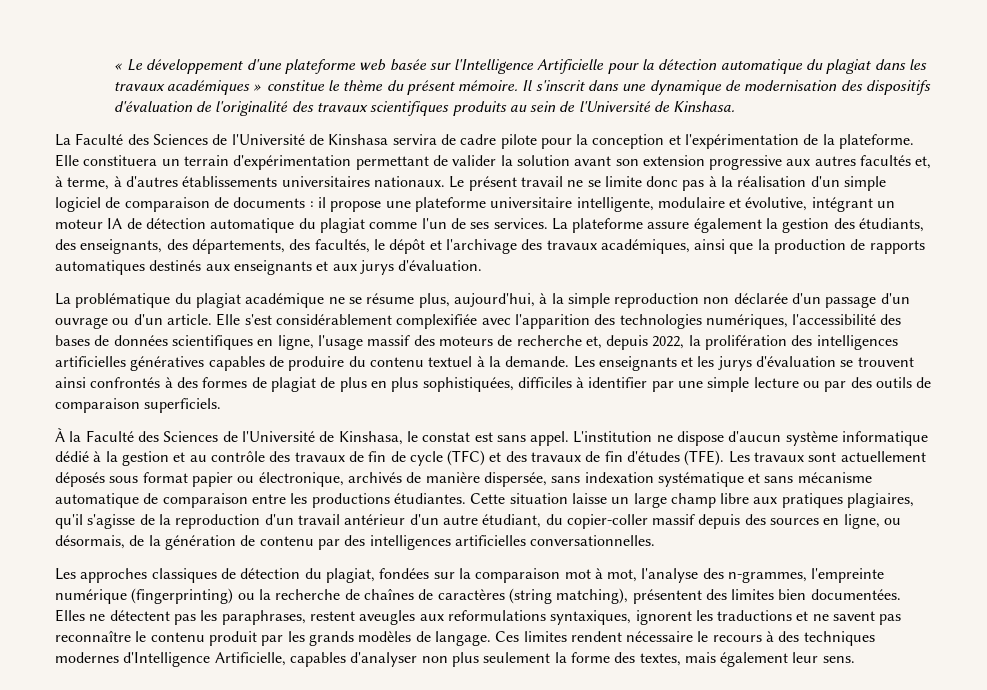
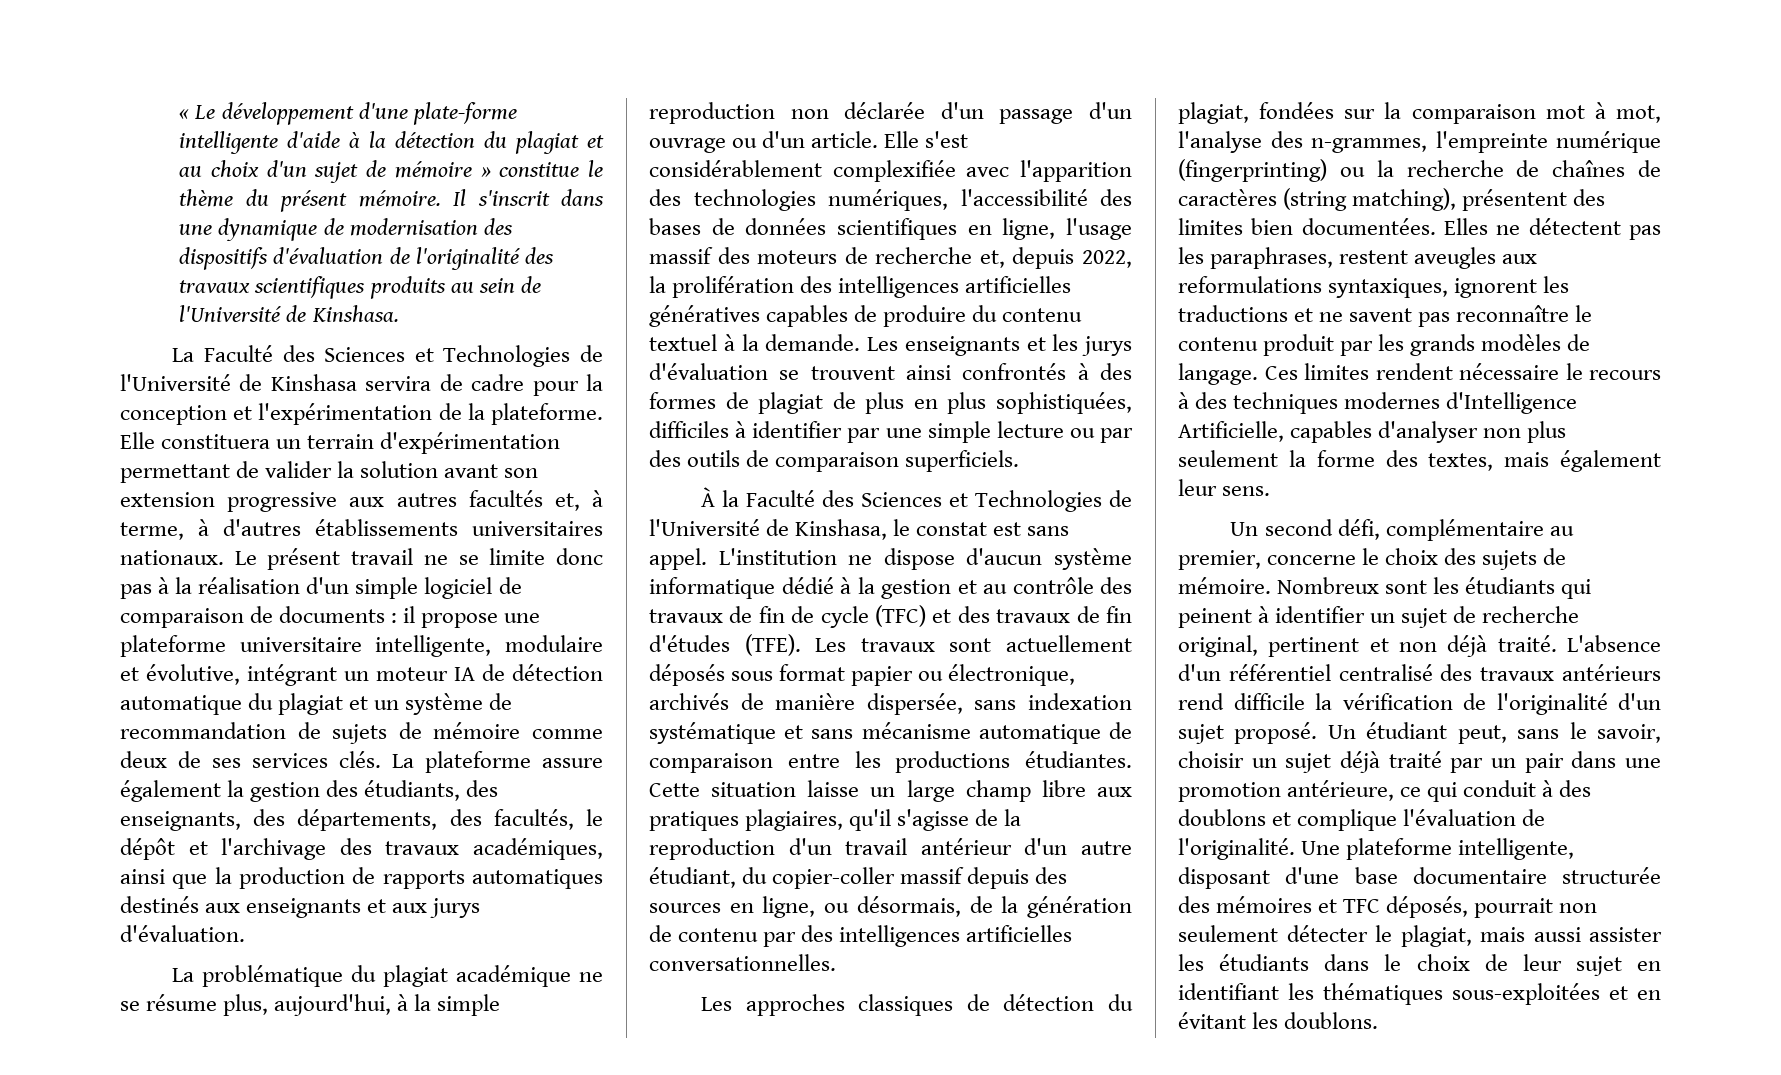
- « Le développement d'une plateforme web basée sur l'Intelligence Artificielle pour la détection automatique du plagiat dans les travaux académiques » constitue le thème du présent mémoire.
+ « Le développement d'une plate-forme intelligente d'aide à la détection du plagiat et au choix d'un sujet de mémoire » constitue le thème du présent mémoire.
- La Faculté des Sciences de l'Université de Kinshasa servira de cadre pilote pour la conception et l'expérimentation de la plateforme.
+ La Faculté des Sciences et Technologies de l'Université de Kinshasa servira de cadre pour la conception et l'expérimentation de la plateforme.
- Le présent travail ne se limite donc pas à la réalisation d'un simple logiciel de comparaison de documents : il propose une plateforme universitaire intelligente, modulaire et évolutive, intégrant un moteur IA de détection automatique du plagiat comme l'un de ses services.
+ Le présent travail ne se limite donc pas à la réalisation d'un simple logiciel de comparaison de documents : il propose une plateforme universitaire intelligente, modulaire et évolutive, intégrant un moteur IA de détection automatique du plagiat et un système de recommandation de sujets de mémoire comme deux de ses services clés.
- À la Faculté des Sciences de l'Université de Kinshasa, le constat est sans appel.
+ À la Faculté des Sciences et Technologies de l'Université de Kinshasa, le constat est sans appel.
+ Un second défi, complémentaire au premier, concerne le choix des sujets de mémoire. Nombreux sont les étudiants qui peinent à identifier un sujet de recherche original, pertinent et non déjà traité. L'absence d'un référentiel centralisé des travaux antérieurs rend difficile la vérification de l'originalité d'un sujet proposé. Un étudiant peut, sans le savoir, choisir un sujet déjà traité par un pair dans une promotion antérieure, ce qui conduit à des doublons et complique l'évaluation de l'originalité. Une plateforme intelligente, disposant d'une base documentaire structurée des mémoires et TFC déposés, pourrait non seulement détecter le plagiat, mais aussi assister les étudiants dans le choix de leur sujet en identifiant les thématiques sous-exploitées et en évitant les doublons.

